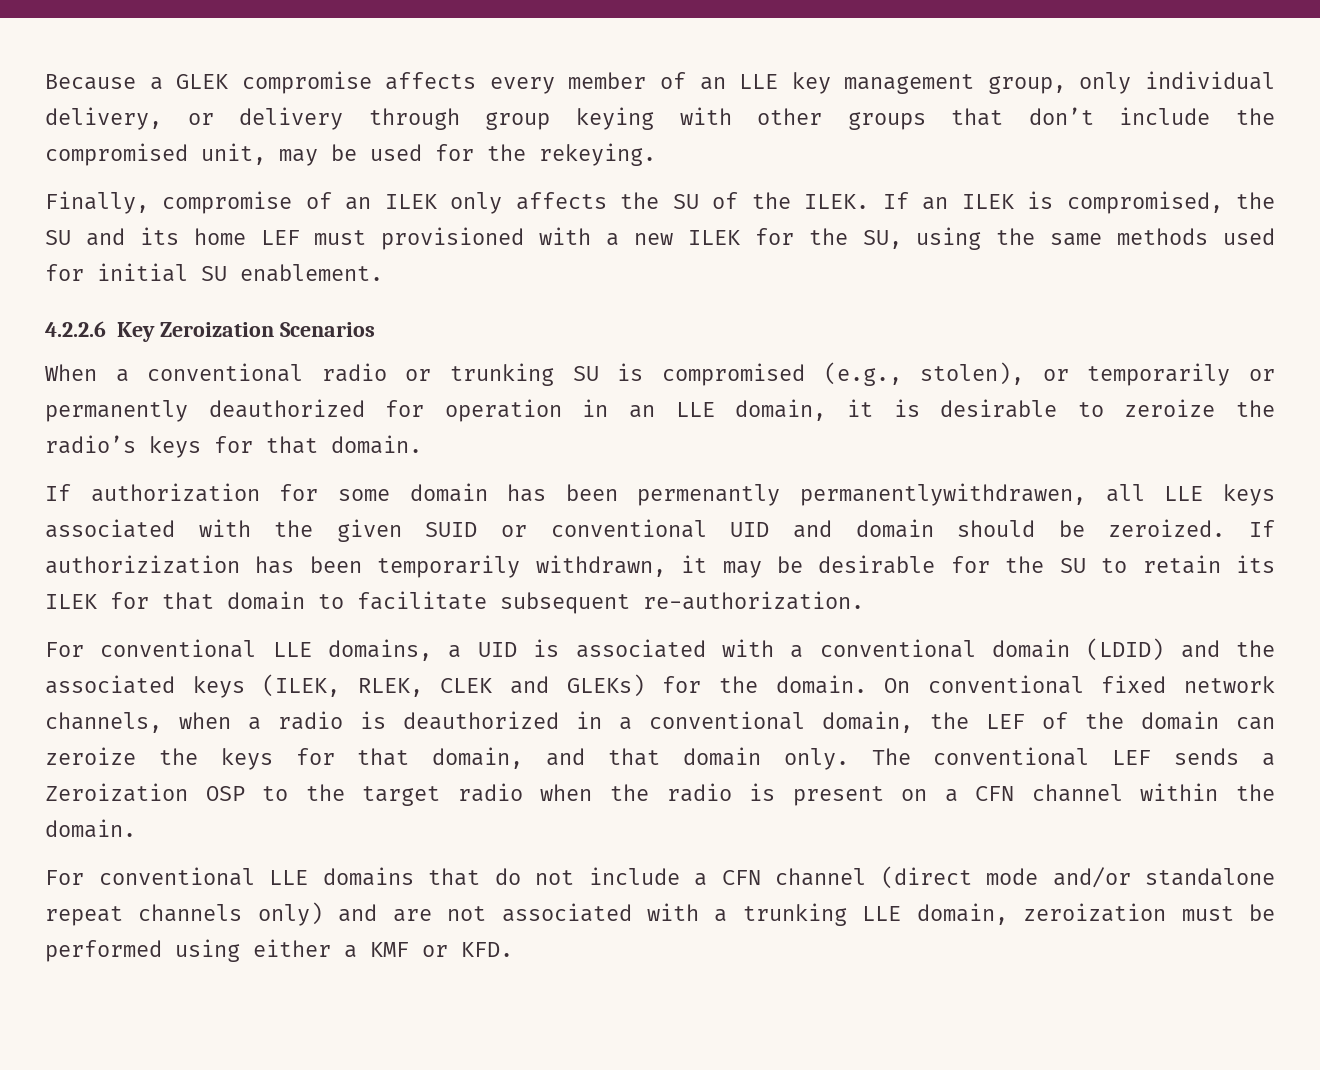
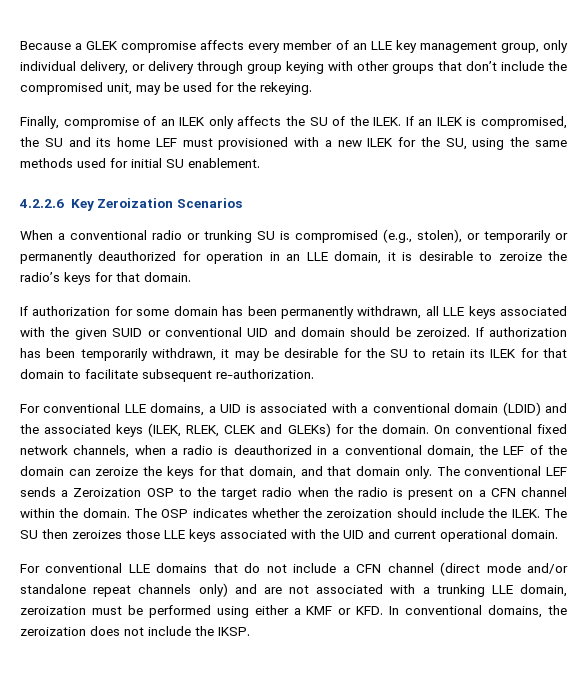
- If authorization for some domain has been permenantly permanentlywithdrawen, all LLE keys associated with the given SUID or conventional UID and domain should be zeroized.
+ If authorization for some domain has been permanently withdrawn, all LLE keys associated with the given SUID or conventional UID and domain should be zeroized.
- If authorizization has been temporarily withdrawn, it may be desirable for the SU to retain its ILEK for that domain to facilitate subsequent re-authorization.
+ If authorization has been temporarily withdrawn, it may be desirable for the SU to retain its ILEK for that domain to facilitate subsequent re-authorization.
+ The OSP indicates whether the zeroization should include the ILEK. The SU then zeroizes those LLE keys associated with the UID and current operational domain.
- For conventional LLE domains that do not include a CFN channel (direct mode and/or standalone repeat channels only) and are not associated with a trunking LLE domain, zeroization must be performed using either a KMF or KFD.
+ For conventional LLE domains that do not include a CFN channel (direct mode and/or standalone repeat channels only) and are not associated with a trunking LLE domain, zeroization must be performed using either a KMF or KFD. In conventional domains, the zeroization does not include the IKSP.

